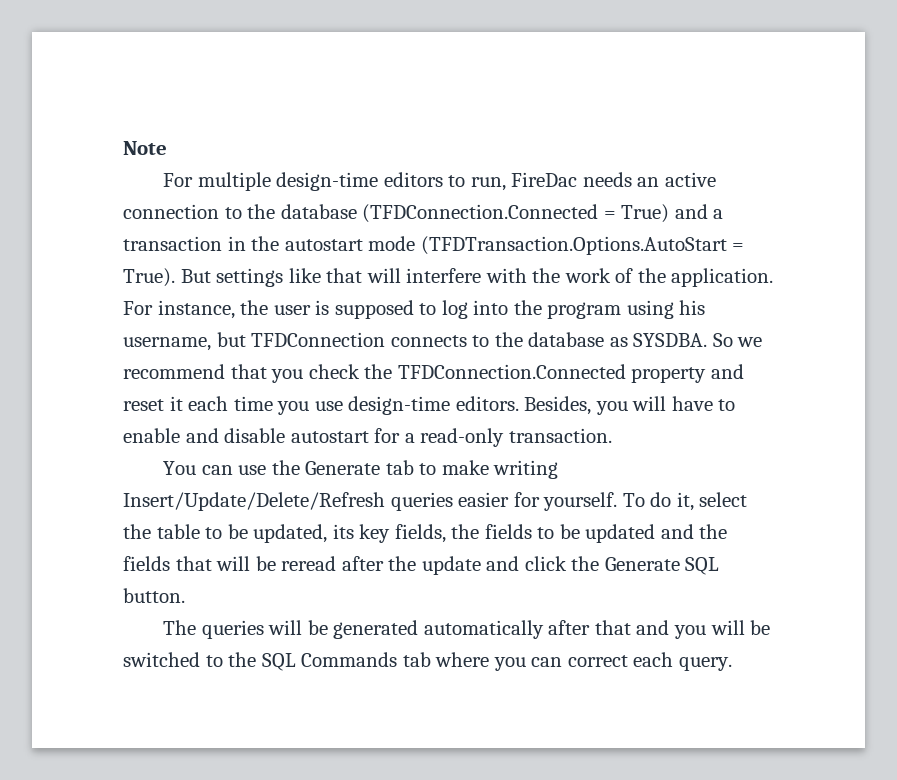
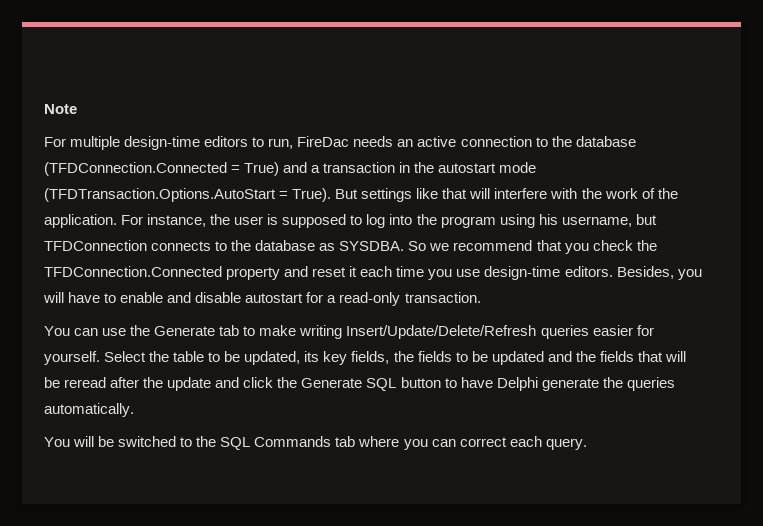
- To do it, select the table to be updated, its key fields, the fields to be updated and the fields that will be reread after the update and click the Generate SQL button.
- The queries will be generated automatically after that and you will be switched to the SQL Commands tab where you can correct each query.
+ Select the table to be updated, its key fields, the fields to be updated and the fields that will be reread after the update and click the Generate SQL button to have Delphi generate the queries automatically.
+ You will be switched to the SQL Commands tab where you can correct each query.

